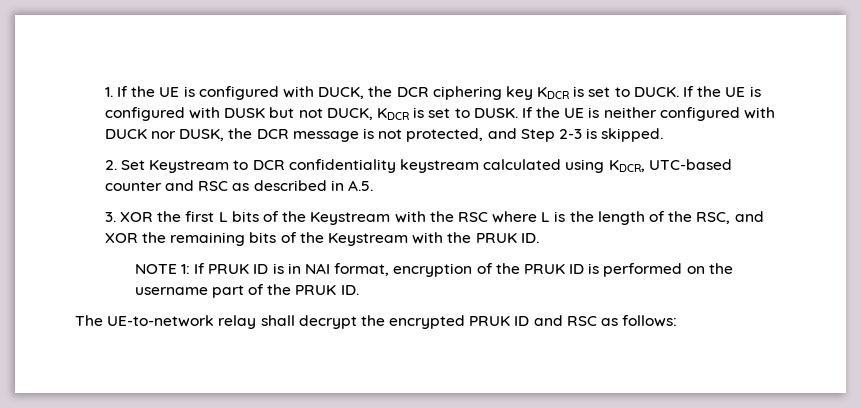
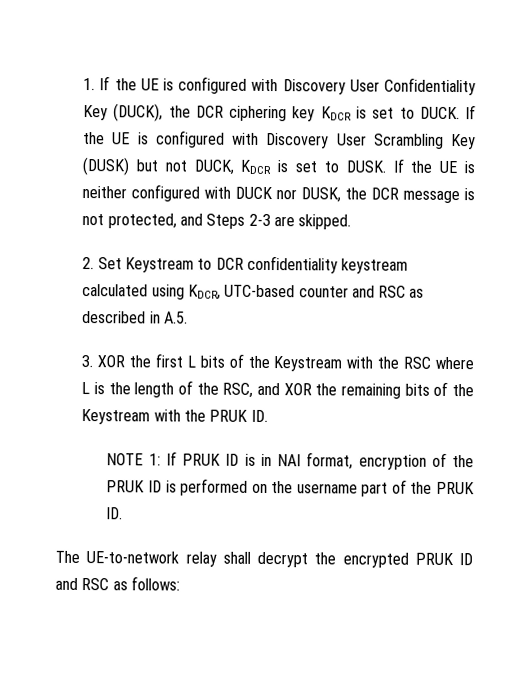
- 1. If the UE is configured with DUCK, the DCR ciphering key KDCR is set to DUCK.
+ 1. If the UE is configured with Discovery User Confidentiality Key (DUCK), the DCR ciphering key KDCR is set to DUCK.
- If the UE is configured with DUSK but not DUCK, KDCR is set to DUSK.
+ If the UE is configured with Discovery User Scrambling Key (DUSK) but not DUCK, KDCR is set to DUSK.
- If the UE is neither configured with DUCK nor DUSK, the DCR message is not protected, and Step 2-3 is skipped.
+ If the UE is neither configured with DUCK nor DUSK, the DCR message is not protected, and Steps 2-3 are skipped.

